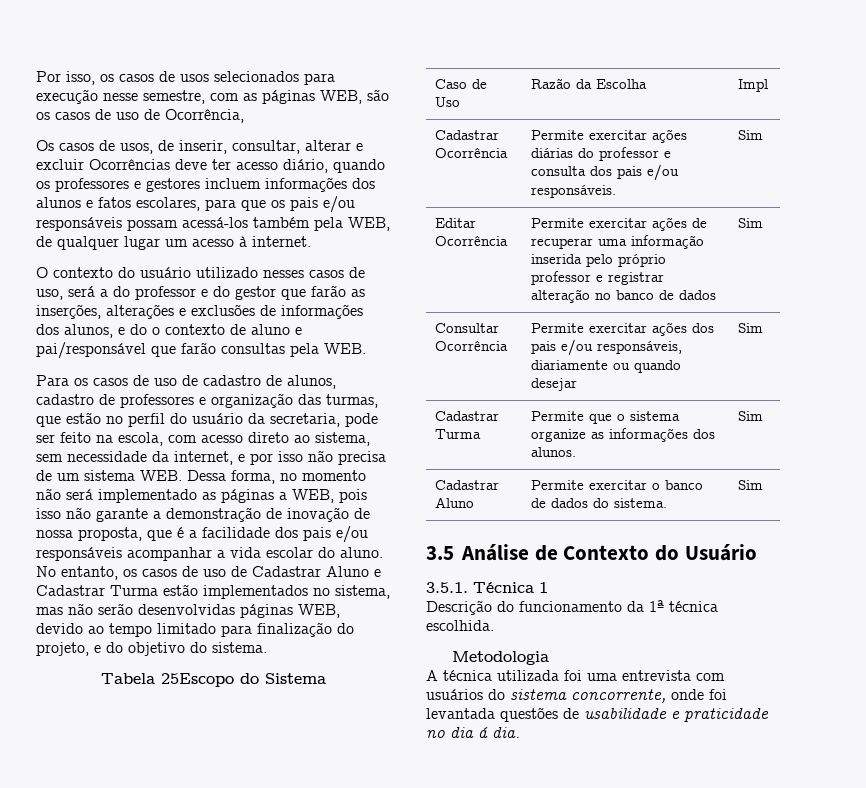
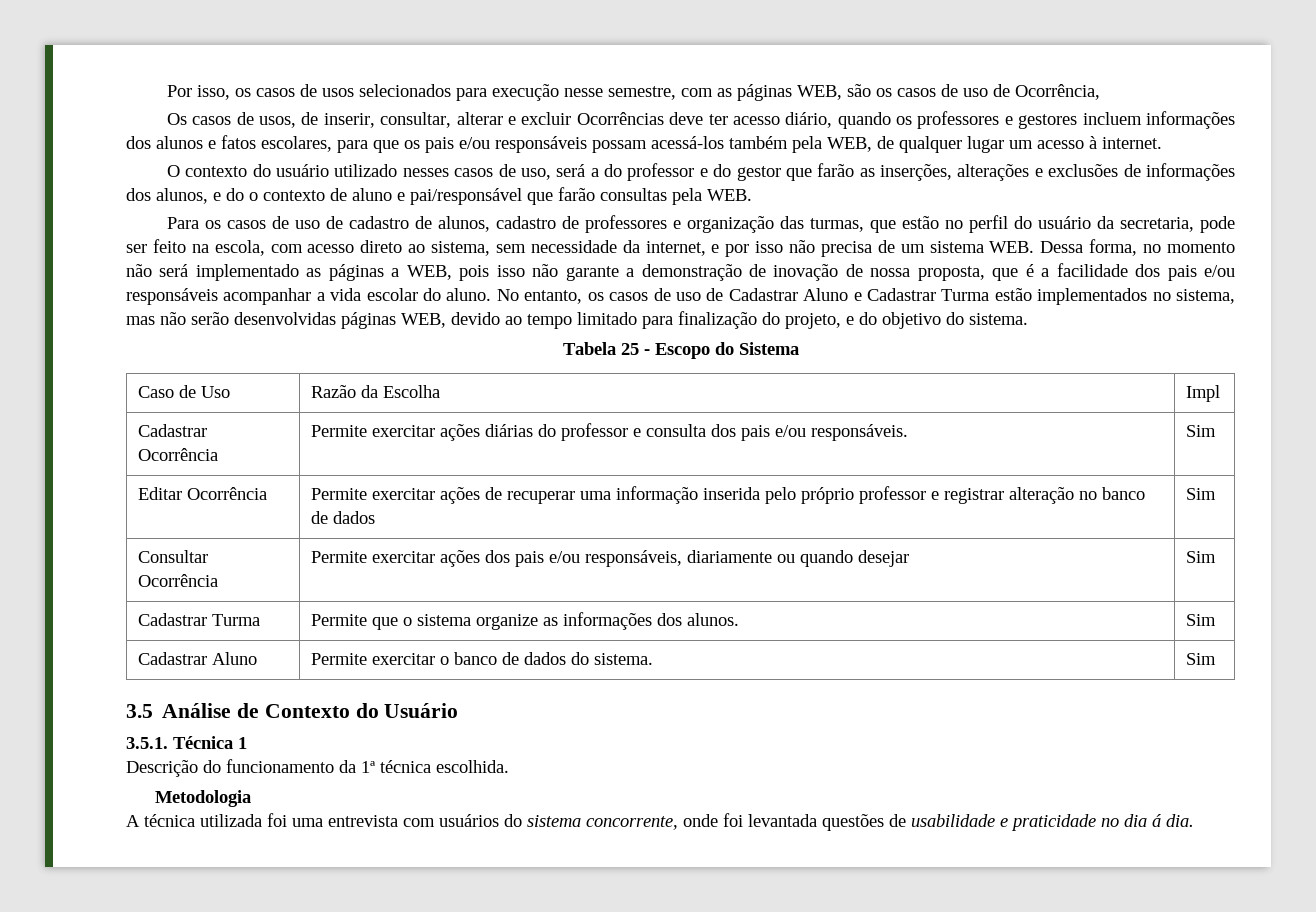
- Tabela 25Escopo do Sistema
+ Tabela 25 - Escopo do Sistema

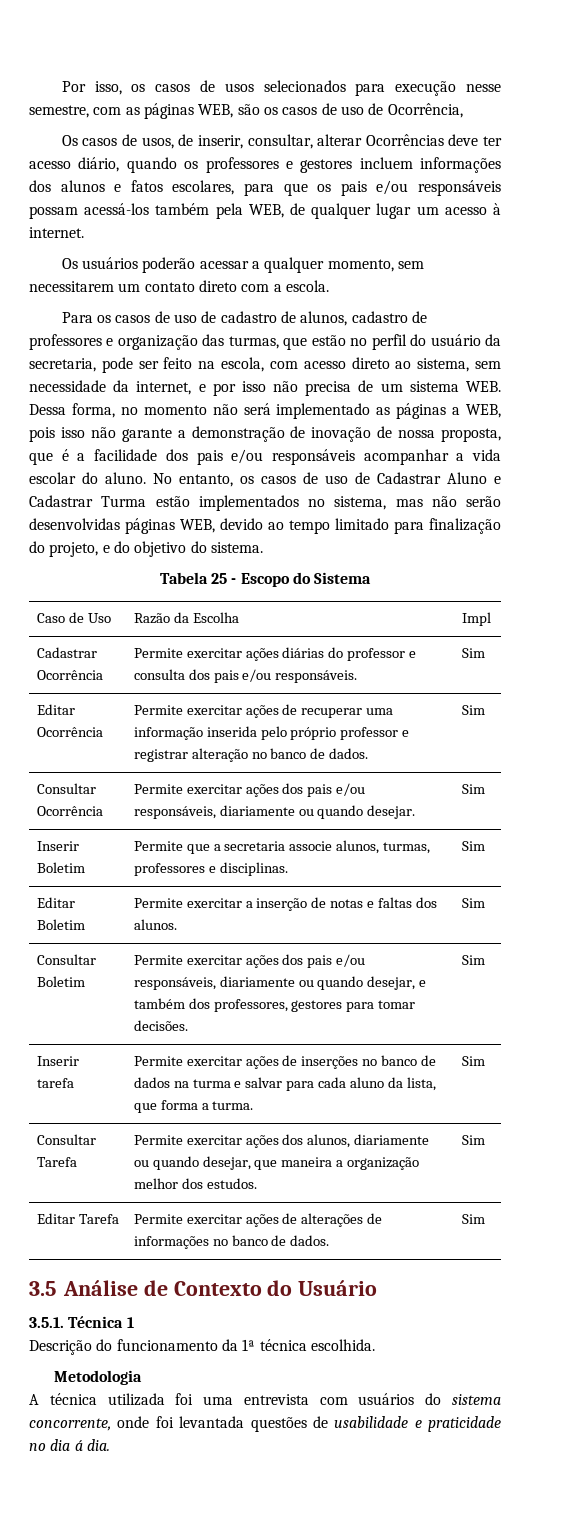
- Os casos de usos, de inserir, consultar, alterar e excluir Ocorrências deve ter acesso diário, quando os professores e gestores incluem informações dos alunos e fatos escolares, para que os pais e/ou responsáveis possam acessá-los também pela WEB, de qualquer lugar um acesso à internet.
+ Os casos de usos, de inserir, consultar, alterar Ocorrências deve ter acesso diário, quando os professores e gestores incluem informações dos alunos e fatos escolares, para que os pais e/ou responsáveis possam acessá-los também pela WEB, de qualquer lugar um acesso à internet.
- O contexto do usuário utilizado nesses casos de uso, será a do professor e do gestor que farão as inserções, alterações e exclusões de informações dos alunos, e do o contexto de aluno e pai/responsável que farão consultas pela WEB.
+ Os usuários poderão acessar a qualquer momento, sem necessitarem um contato direto com a escola.
- Editar Ocorrência | Permite exercitar ações de recuperar uma informação inserida pelo próprio professor e registrar alteração no banco de dados | Sim
+ Editar Ocorrência | Permite exercitar ações de recuperar uma informação inserida pelo próprio professor e registrar alteração no banco de dados. | Sim
- Consultar Ocorrência | Permite exercitar ações dos pais e/ou responsáveis, diariamente ou quando desejar | Sim
- Cadastrar Turma | Permite que o sistema organize as informações dos alunos. | Sim
+ Consultar Ocorrência | Permite exercitar ações dos pais e/ou responsáveis, diariamente ou quando desejar. | Sim
+ Inserir Boletim | Permite que a secretaria associe alunos, turmas, professores e disciplinas. | Sim
+ Editar Boletim | Permite exercitar a inserção de notas e faltas dos alunos. | Sim
- Cadastrar Aluno | Permite exercitar o banco de dados do sistema. | Sim
+ Consultar Boletim | Permite exercitar ações dos pais e/ou responsáveis, diariamente ou quando desejar, e também dos professores, gestores para tomar decisões. | Sim
+ Inserir tarefa | Permite exercitar ações de inserções no banco de dados na turma e salvar para cada aluno da lista, que forma a turma. | Sim
+ Consultar Tarefa | Permite exercitar ações dos alunos, diariamente ou quando desejar, que maneira a organização melhor dos estudos. | Sim
+ Editar Tarefa | Permite exercitar ações de alterações de informações no banco de dados. | Sim

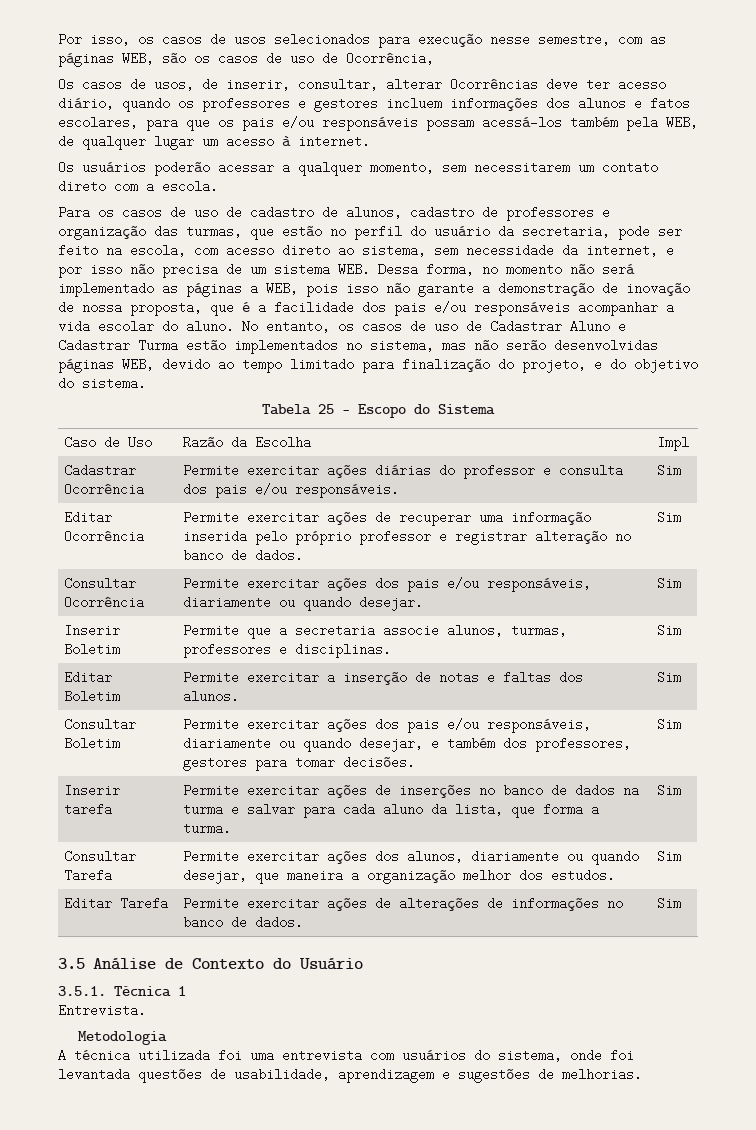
- Descrição do funcionamento da 1ª técnica escolhida.
+ Entrevista.
- A técnica utilizada foi uma entrevista com usuários do sistema concorrente, onde foi levantada questões de usabilidade e praticidade no dia á dia.
+ A técnica utilizada foi uma entrevista com usuários do sistema, onde foi levantada questões de usabilidade, aprendizagem e sugestões de melhorias.

